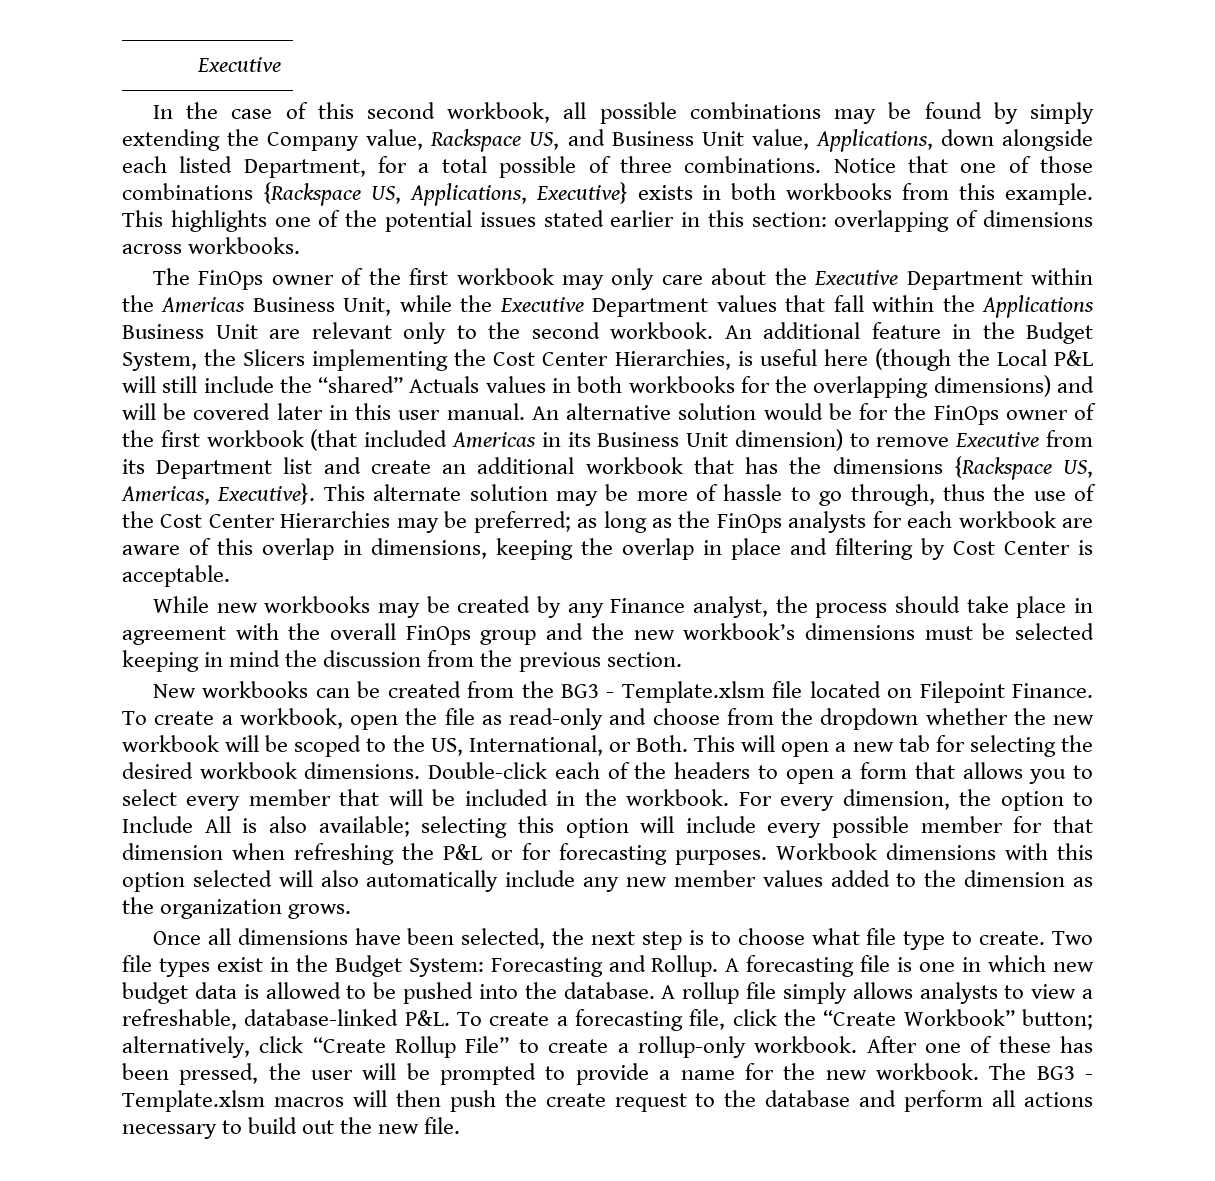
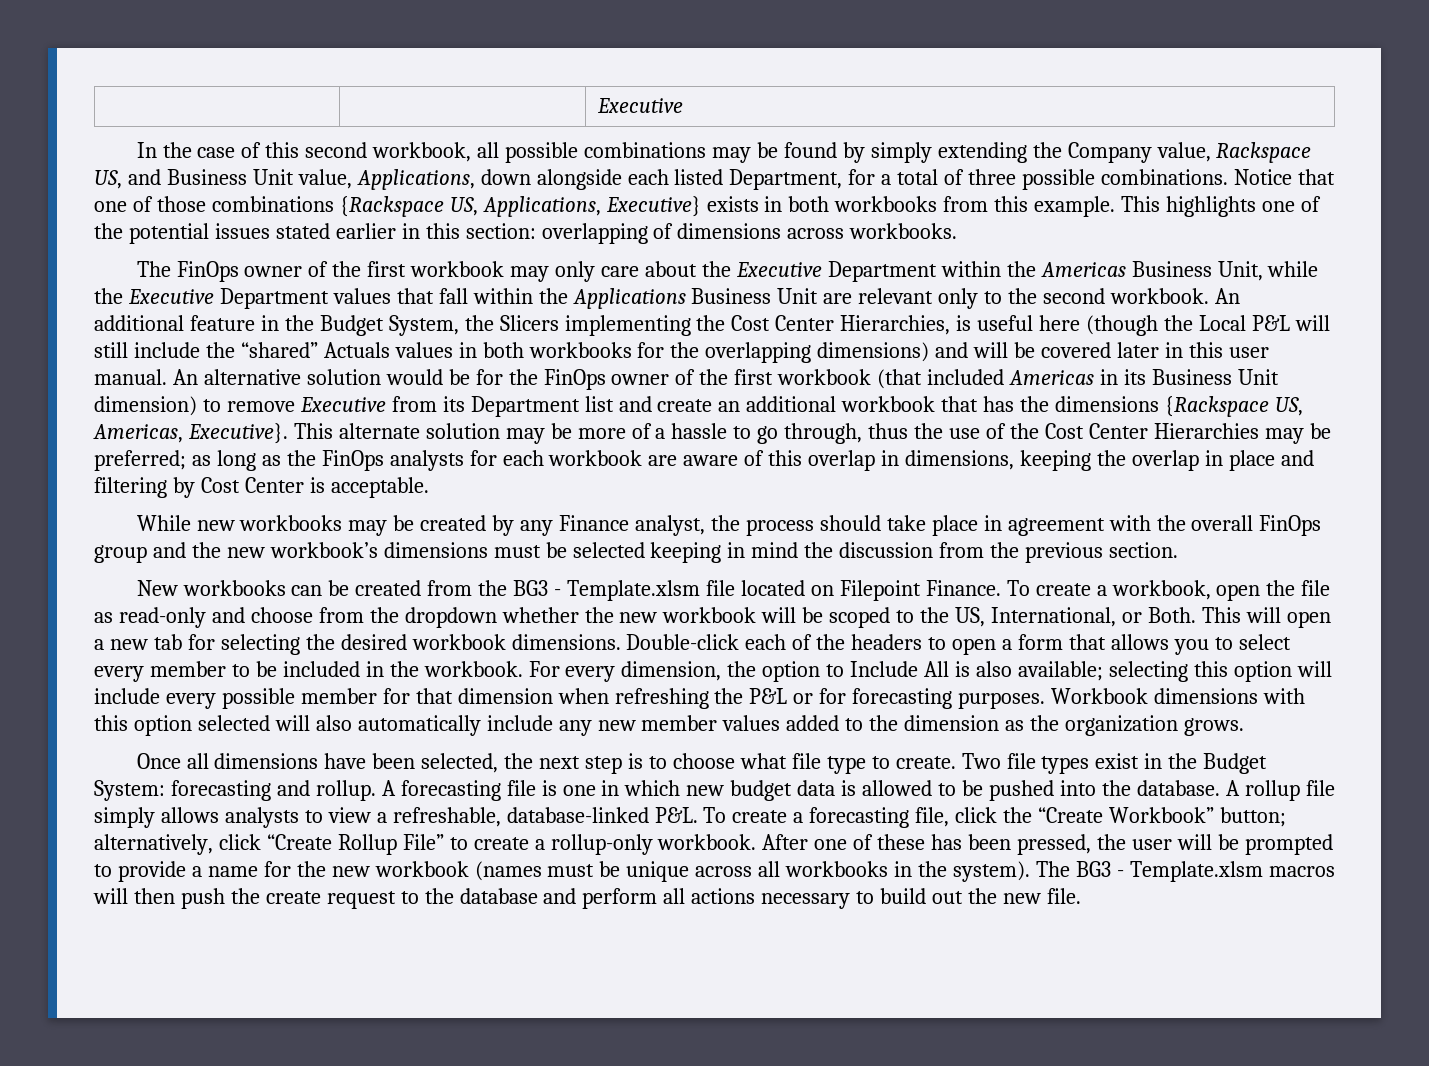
- In the case of this second workbook, all possible combinations may be found by simply extending the Company value, Rackspace US, and Business Unit value, Applications, down alongside each listed Department, for a total possible of three combinations.
+ In the case of this second workbook, all possible combinations may be found by simply extending the Company value, Rackspace US, and Business Unit value, Applications, down alongside each listed Department, for a total of three possible combinations.
- This alternate solution may be more of hassle to go through, thus the use of the Cost Center Hierarchies may be preferred; as long as the FinOps analysts for each workbook are aware of this overlap in dimensions, keeping the overlap in place and filtering by Cost Center is acceptable.
+ This alternate solution may be more of a hassle to go through, thus the use of the Cost Center Hierarchies may be preferred; as long as the FinOps analysts for each workbook are aware of this overlap in dimensions, keeping the overlap in place and filtering by Cost Center is acceptable.
- Double-click each of the headers to open a form that allows you to select every member that will be included in the workbook.
+ Double-click each of the headers to open a form that allows you to select every member to be included in the workbook.
- Two file types exist in the Budget System: Forecasting and Rollup.
+ Two file types exist in the Budget System: forecasting and rollup.
- After one of these has been pressed, the user will be prompted to provide a name for the new workbook.
+ After one of these has been pressed, the user will be prompted to provide a name for the new workbook (names must be unique across all workbooks in the system).

